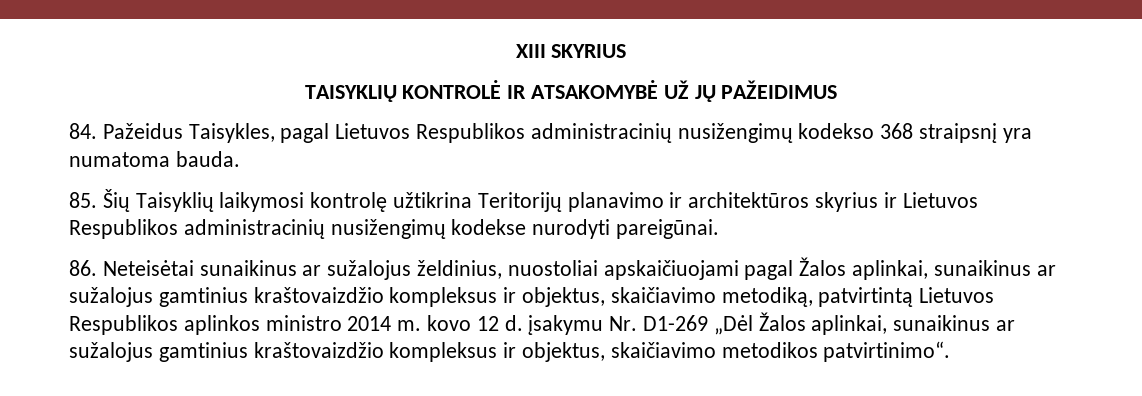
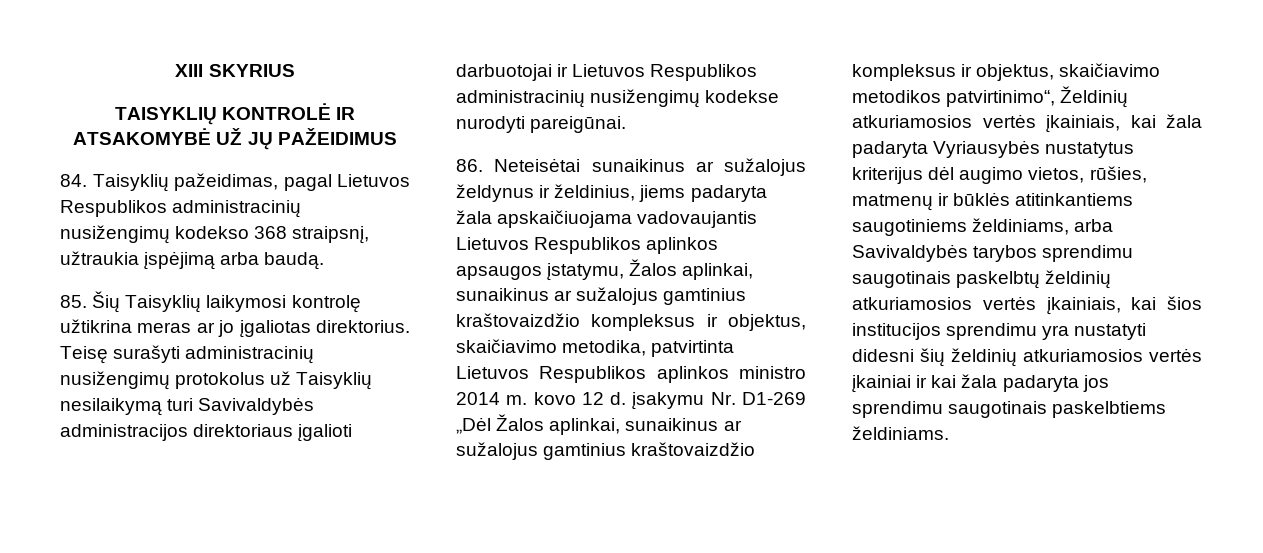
- 84. Pažeidus Taisykles, pagal Lietuvos Respublikos administracinių nusižengimų kodekso 368 straipsnį yra numatoma bauda.
+ 84. Taisyklių pažeidimas, pagal Lietuvos Respublikos administracinių nusižengimų kodekso 368 straipsnį, užtraukia įspėjimą arba baudą.
- 85. Šių Taisyklių laikymosi kontrolę užtikrina Teritorijų planavimo ir architektūros skyrius ir Lietuvos Respublikos administracinių nusižengimų kodekse nurodyti pareigūnai.
+ 85. Šių Taisyklių laikymosi kontrolę užtikrina meras ar jo įgaliotas direktorius. Teisę surašyti administracinių nusižengimų protokolus už Taisyklių nesilaikymą turi Savivaldybės administracijos direktoriaus įgalioti darbuotojai ir Lietuvos Respublikos administracinių nusižengimų kodekse nurodyti pareigūnai.
- 86. Neteisėtai sunaikinus ar sužalojus želdinius, nuostoliai apskaičiuojami pagal Žalos aplinkai, sunaikinus ar sužalojus gamtinius kraštovaizdžio kompleksus ir objektus, skaičiavimo metodiką, patvirtintą Lietuvos Respublikos aplinkos ministro 2014 m. kovo 12 d. įsakymu Nr. D1-269 „Dėl Žalos aplinkai, sunaikinus ar sužalojus gamtinius kraštovaizdžio kompleksus ir objektus, skaičiavimo metodikos patvirtinimo“.
+ 86. Neteisėtai sunaikinus ar sužalojus želdynus ir želdinius, jiems padaryta žala apskaičiuojama vadovaujantis Lietuvos Respublikos aplinkos apsaugos įstatymu, Žalos aplinkai, sunaikinus ar sužalojus gamtinius kraštovaizdžio kompleksus ir objektus, skaičiavimo metodika, patvirtinta Lietuvos Respublikos aplinkos ministro 2014 m. kovo 12 d. įsakymu Nr. D1-269 „Dėl Žalos aplinkai, sunaikinus ar sužalojus gamtinius kraštovaizdžio kompleksus ir objektus, skaičiavimo metodikos patvirtinimo“, Želdinių atkuriamosios vertės įkainiais, kai žala padaryta Vyriausybės nustatytus kriterijus dėl augimo vietos, rūšies, matmenų ir būklės atitinkantiems saugotiniems želdiniams, arba Savivaldybės tarybos sprendimu saugotinais paskelbtų želdinių atkuriamosios vertės įkainiais, kai šios institucijos sprendimu yra nustatyti didesni šių želdinių atkuriamosios vertės įkainiai ir kai žala padaryta jos sprendimu saugotinais paskelbtiems želdiniams.

